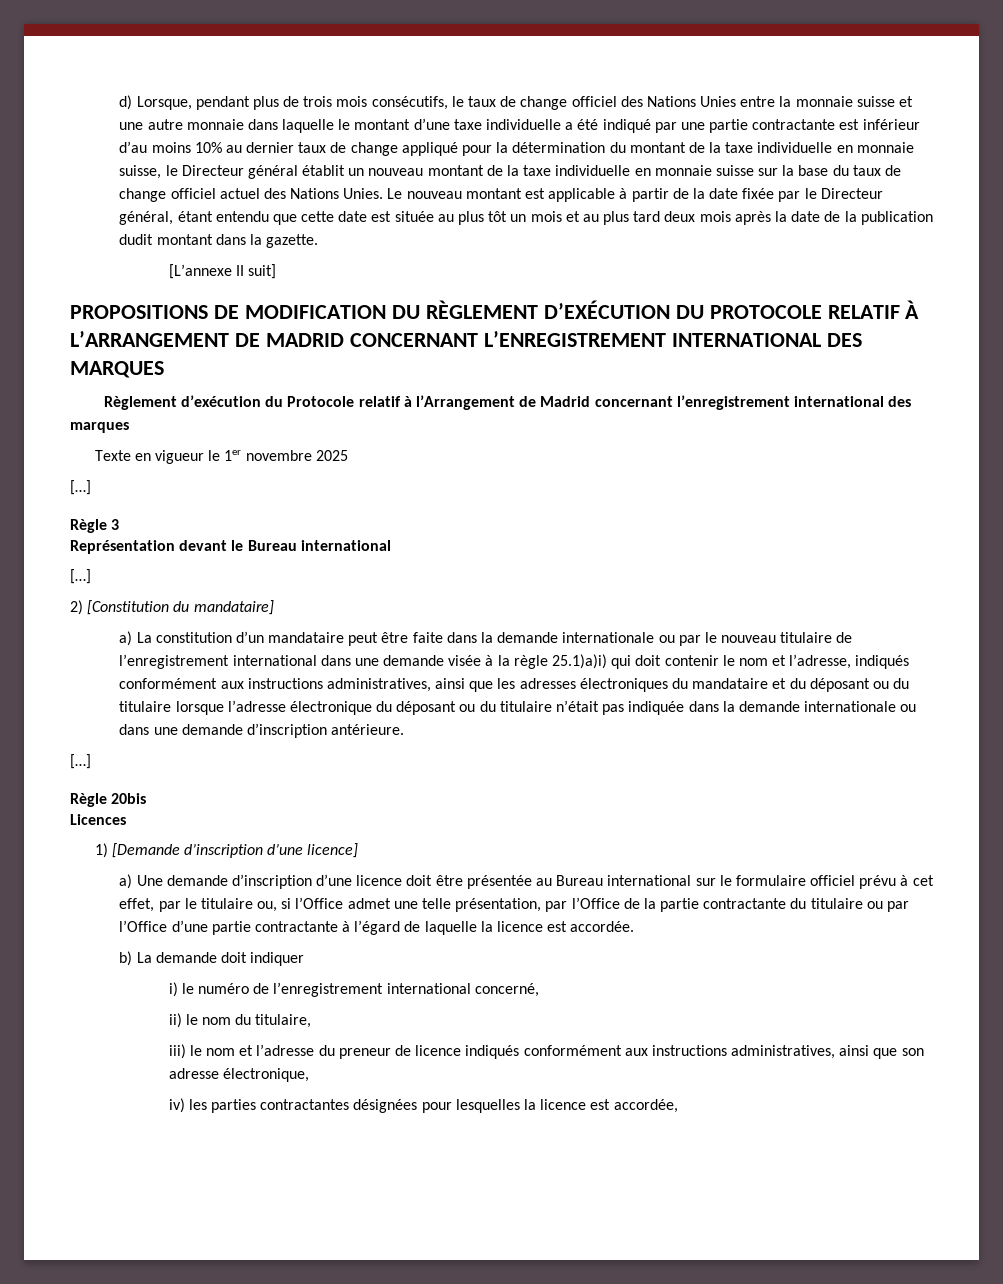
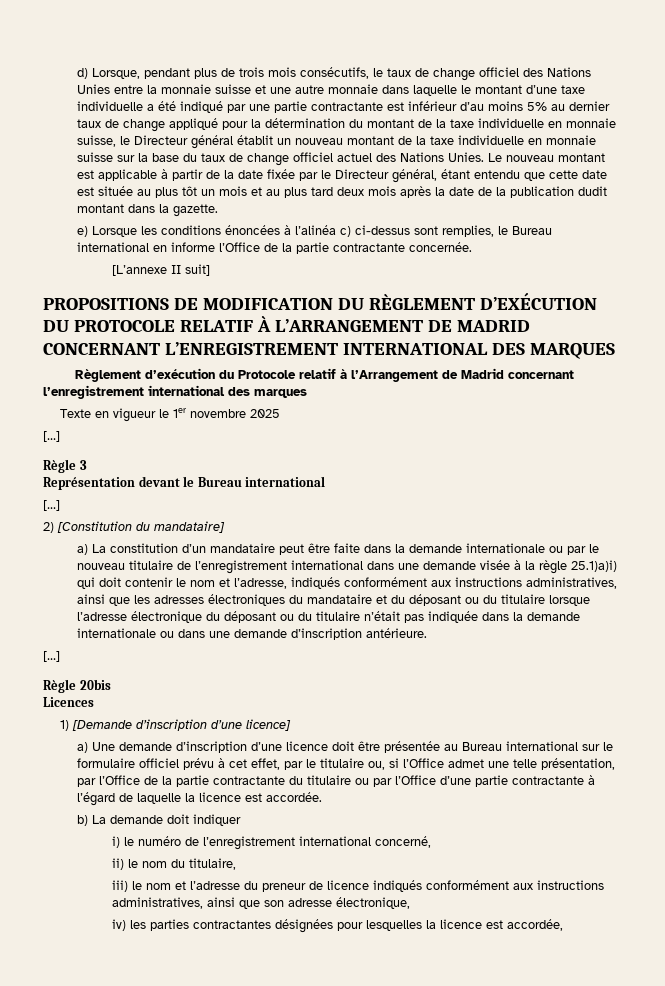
- d) Lorsque, pendant plus de trois mois consécutifs, le taux de change officiel des Nations Unies entre la monnaie suisse et une autre monnaie dans laquelle le montant d’une taxe individuelle a été indiqué par une partie contractante est inférieur d’au moins 10% au dernier taux de change appliqué pour la détermination du montant de la taxe individuelle en monnaie suisse, le Directeur général établit un nouveau montant de la taxe individuelle en monnaie suisse sur la base du taux de change officiel actuel des Nations Unies.
+ d) Lorsque, pendant plus de trois mois consécutifs, le taux de change officiel des Nations Unies entre la monnaie suisse et une autre monnaie dans laquelle le montant d’une taxe individuelle a été indiqué par une partie contractante est inférieur d’au moins 5% au dernier taux de change appliqué pour la détermination du montant de la taxe individuelle en monnaie suisse, le Directeur général établit un nouveau montant de la taxe individuelle en monnaie suisse sur la base du taux de change officiel actuel des Nations Unies.
+ e) Lorsque les conditions énoncées à l’alinéa c) ci-dessus sont remplies, le Bureau international en informe l’Office de la partie contractante concernée.

